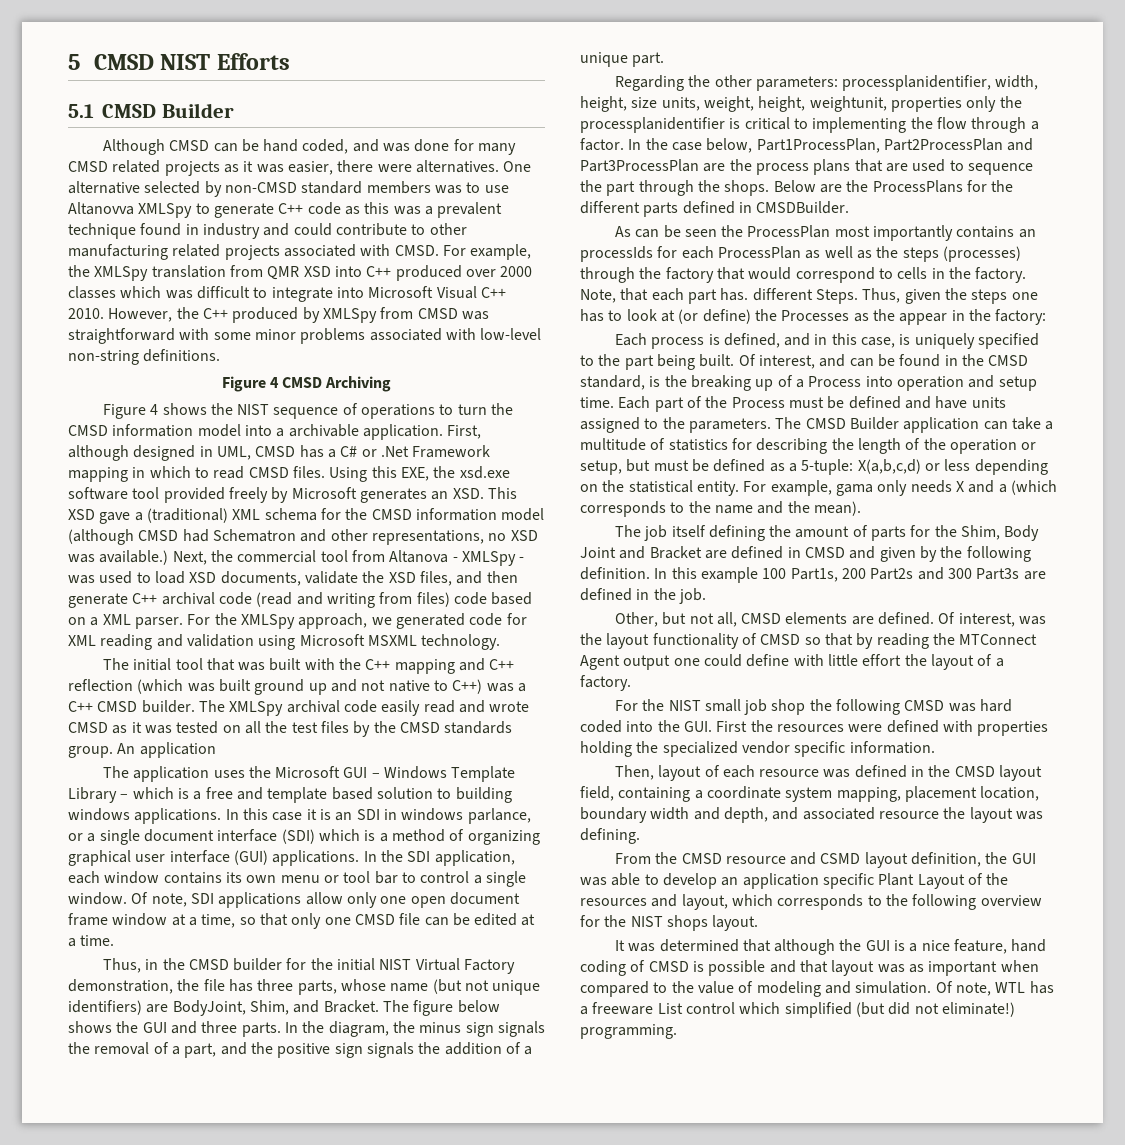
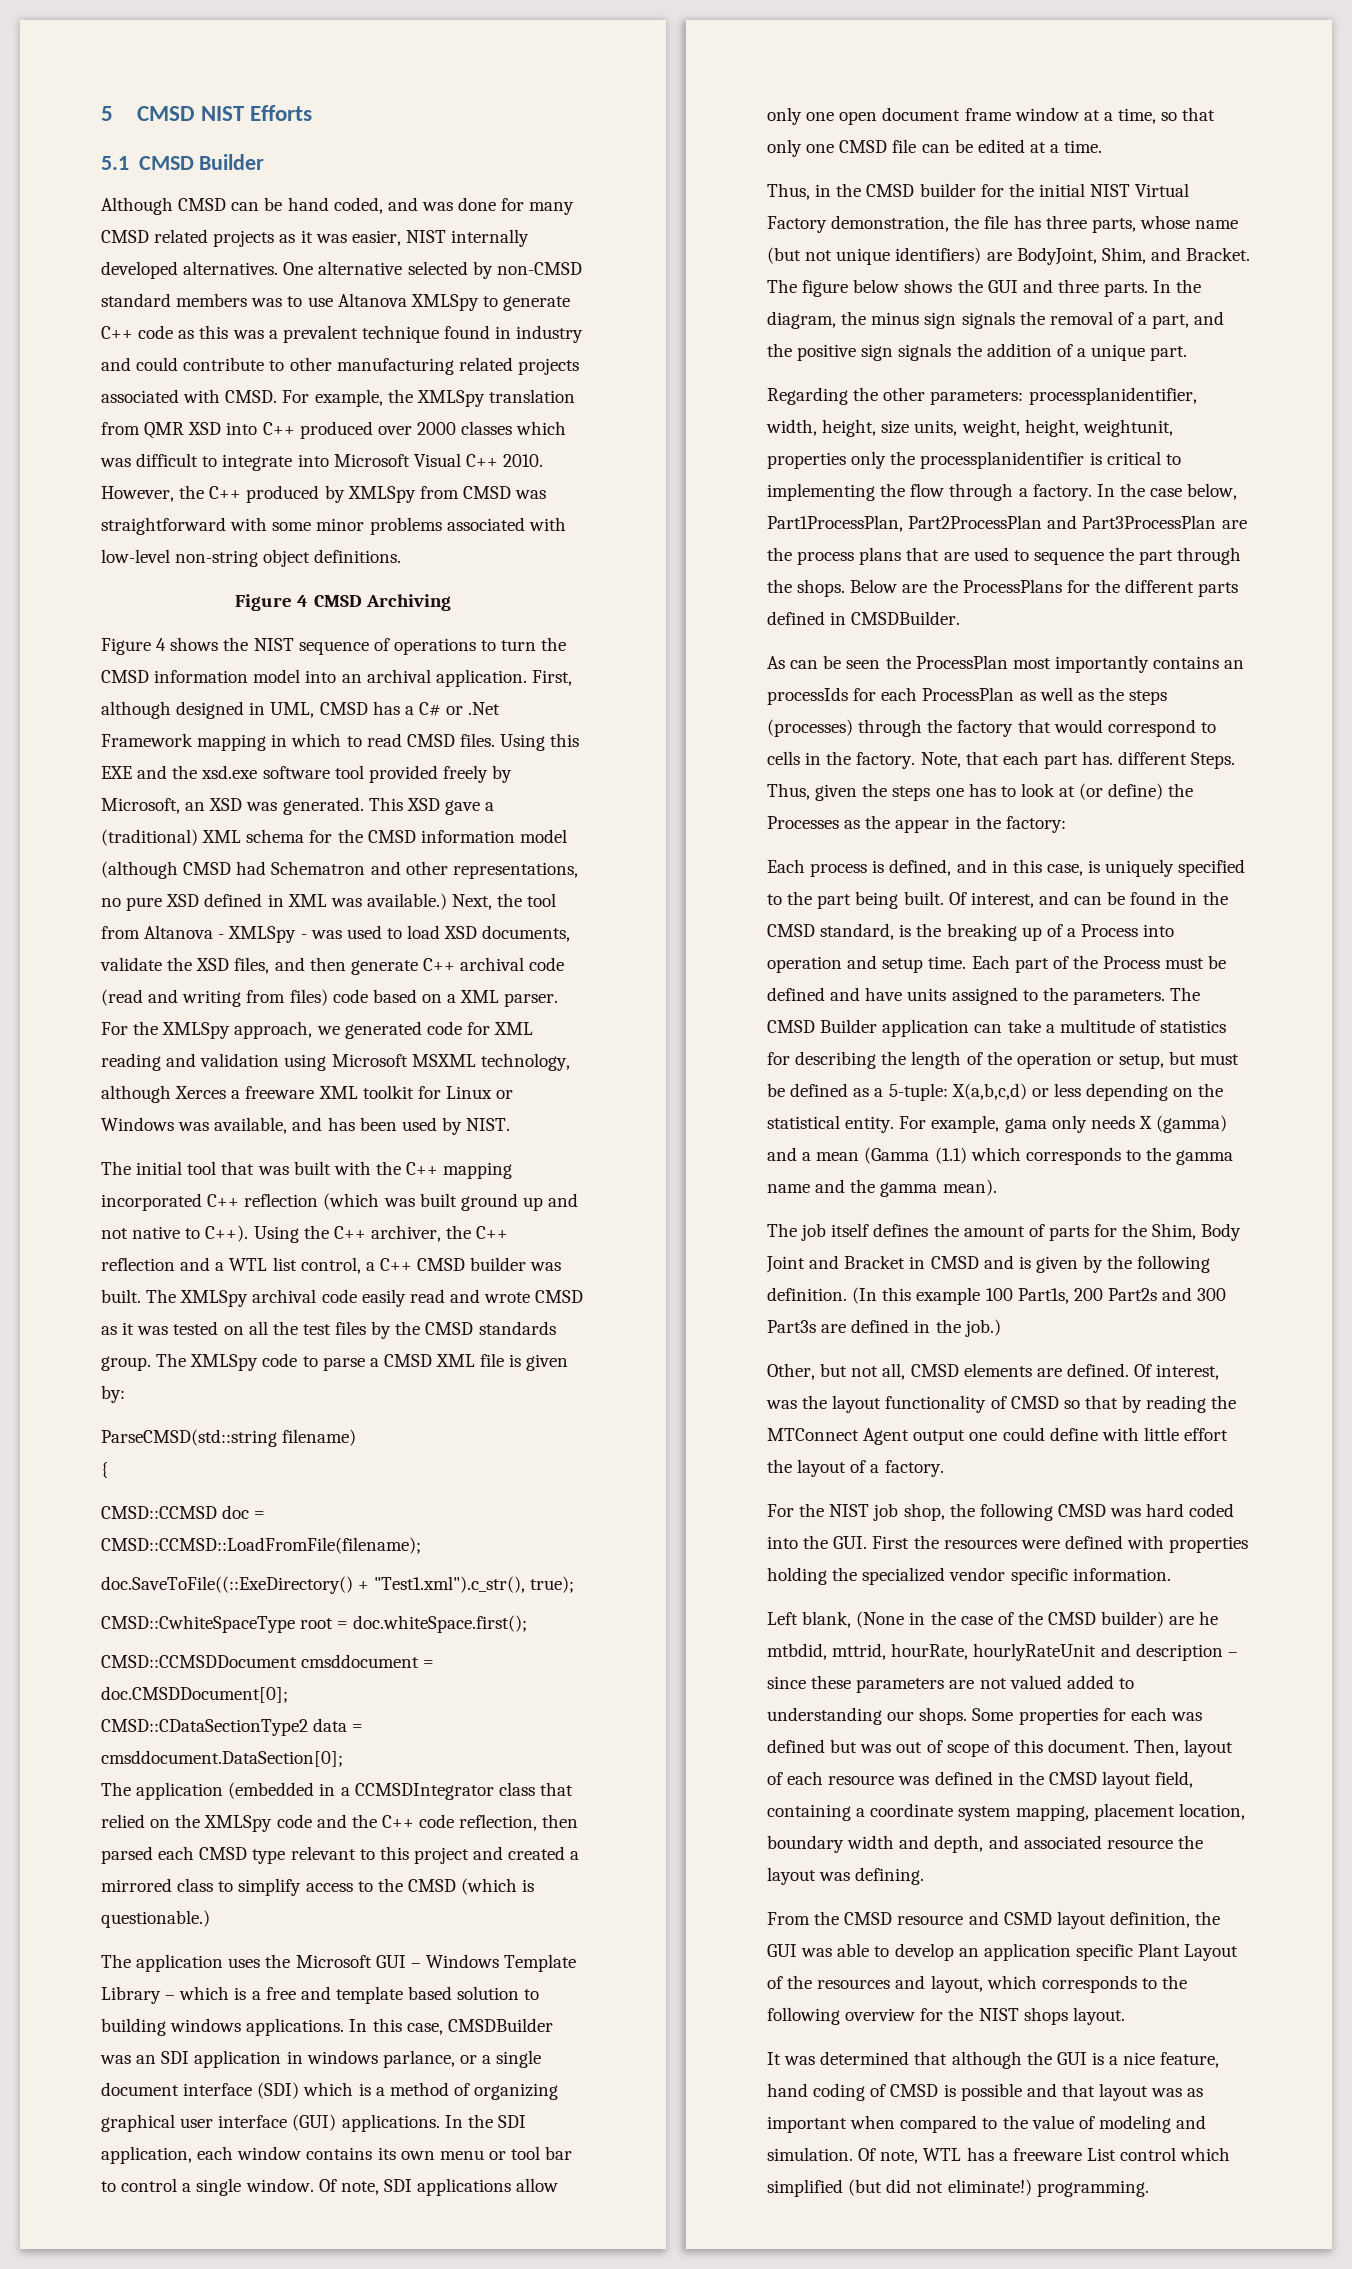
- Although CMSD can be hand coded, and was done for many CMSD related projects as it was easier, there were alternatives.
+ Although CMSD can be hand coded, and was done for many CMSD related projects as it was easier, NIST internally developed alternatives.
- One alternative selected by non-CMSD standard members was to use Altanovva XMLSpy to generate C++ code as this was a prevalent technique found in industry and could contribute to other manufacturing related projects associated with CMSD.
+ One alternative selected by non-CMSD standard members was to use Altanova XMLSpy to generate C++ code as this was a prevalent technique found in industry and could contribute to other manufacturing related projects associated with CMSD.
- However, the C++ produced by XMLSpy from CMSD was straightforward with some minor problems associated with low-level non-string definitions.
+ However, the C++ produced by XMLSpy from CMSD was straightforward with some minor problems associated with low-level non-string object definitions.
- Figure 4 shows the NIST sequence of operations to turn the CMSD information model into a archivable application.
+ Figure 4 shows the NIST sequence of operations to turn the CMSD information model into an archival application.
- Using this EXE, the xsd.exe software tool provided freely by Microsoft generates an XSD. This XSD gave a (traditional) XML schema for the CMSD information model (although CMSD had Schematron and other representations, no XSD was available.)
+ Using this EXE and the xsd.exe software tool provided freely by Microsoft, an XSD was generated. This XSD gave a (traditional) XML schema for the CMSD information model (although CMSD had Schematron and other representations, no pure XSD defined in XML was available.)
- Next, the commercial tool from Altanova - XMLSpy - was used to load XSD documents, validate the XSD files, and then generate C++ archival code (read and writing from files) code based on a XML parser.
+ Next, the tool from Altanova - XMLSpy - was used to load XSD documents, validate the XSD files, and then generate C++ archival code (read and writing from files) code based on a XML parser.
- For the XMLSpy approach, we generated code for XML reading and validation using Microsoft MSXML technology.
+ For the XMLSpy approach, we generated code for XML reading and validation using Microsoft MSXML technology, although Xerces a freeware XML toolkit for Linux or Windows was available, and has been used by NIST.
- The initial tool that was built with the C++ mapping and C++ reflection (which was built ground up and not native to C++) was a C++ CMSD builder.
+ The initial tool that was built with the C++ mapping incorporated C++ reflection (which was built ground up and not native to C++). Using the C++ archiver, the C++ reflection and a WTL list control, a C++ CMSD builder was built.
- An application
+ The XMLSpy code to parse a CMSD XML file is given by:
+ ParseCMSD(std::string filename)
+ {
+ CMSD::CCMSD doc = CMSD::CCMSD::LoadFromFile(filename);
+ doc.SaveToFile((::ExeDirectory() + "Test1.xml").c_str(), true);
+ CMSD::CwhiteSpaceType root = doc.whiteSpace.first();
+ CMSD::CCMSDDocument cmsddocument = doc.CMSDDocument[0];
+ CMSD::CDataSectionType2 data = cmsddocument.DataSection[0];
+ The application (embedded in a CCMSDIntegrator class that relied on the XMLSpy code and the C++ code reflection, then parsed each CMSD type relevant to this project and created a mirrored class to simplify access to the CMSD (which is questionable.)
- In this case it is an SDI in windows parlance, or a single document interface (SDI) which is a method of organizing graphical user interface (GUI) applications.
+ In this case, CMSDBuilder was an SDI application in windows parlance, or a single document interface (SDI) which is a method of organizing graphical user interface (GUI) applications.
- Regarding the other parameters: processplanidentifier, width, height, size units, weight, height, weightunit, properties only the processplanidentifier is critical to implementing the flow through a factor.
+ Regarding the other parameters: processplanidentifier, width, height, size units, weight, height, weightunit, properties only the processplanidentifier is critical to implementing the flow through a factory.
- For example, gama only needs X and a (which corresponds to the name and the mean).
+ For example, gama only needs X (gamma) and a mean (Gamma (1.1) which corresponds to the gamma name and the gamma mean).
- The job itself defining the amount of parts for the Shim, Body Joint and Bracket are defined in CMSD and given by the following definition.
+ The job itself defines the amount of parts for the Shim, Body Joint and Bracket in CMSD and is given by the following definition.
- In this example 100 Part1s, 200 Part2s and 300 Part3s are defined in the job.
+ (In this example 100 Part1s, 200 Part2s and 300 Part3s are defined in the job.)
- For the NIST small job shop the following CMSD was hard coded into the GUI. First the resources were defined with properties holding the specialized vendor specific information.
+ For the NIST job shop, the following CMSD was hard coded into the GUI. First the resources were defined with properties holding the specialized vendor specific information.
+ Left blank, (None in the case of the CMSD builder) are he mtbdid, mttrid, hourRate, hourlyRateUnit and description – since these parameters are not valued added to understanding our shops. Some properties for each was defined but was out of scope of this document.

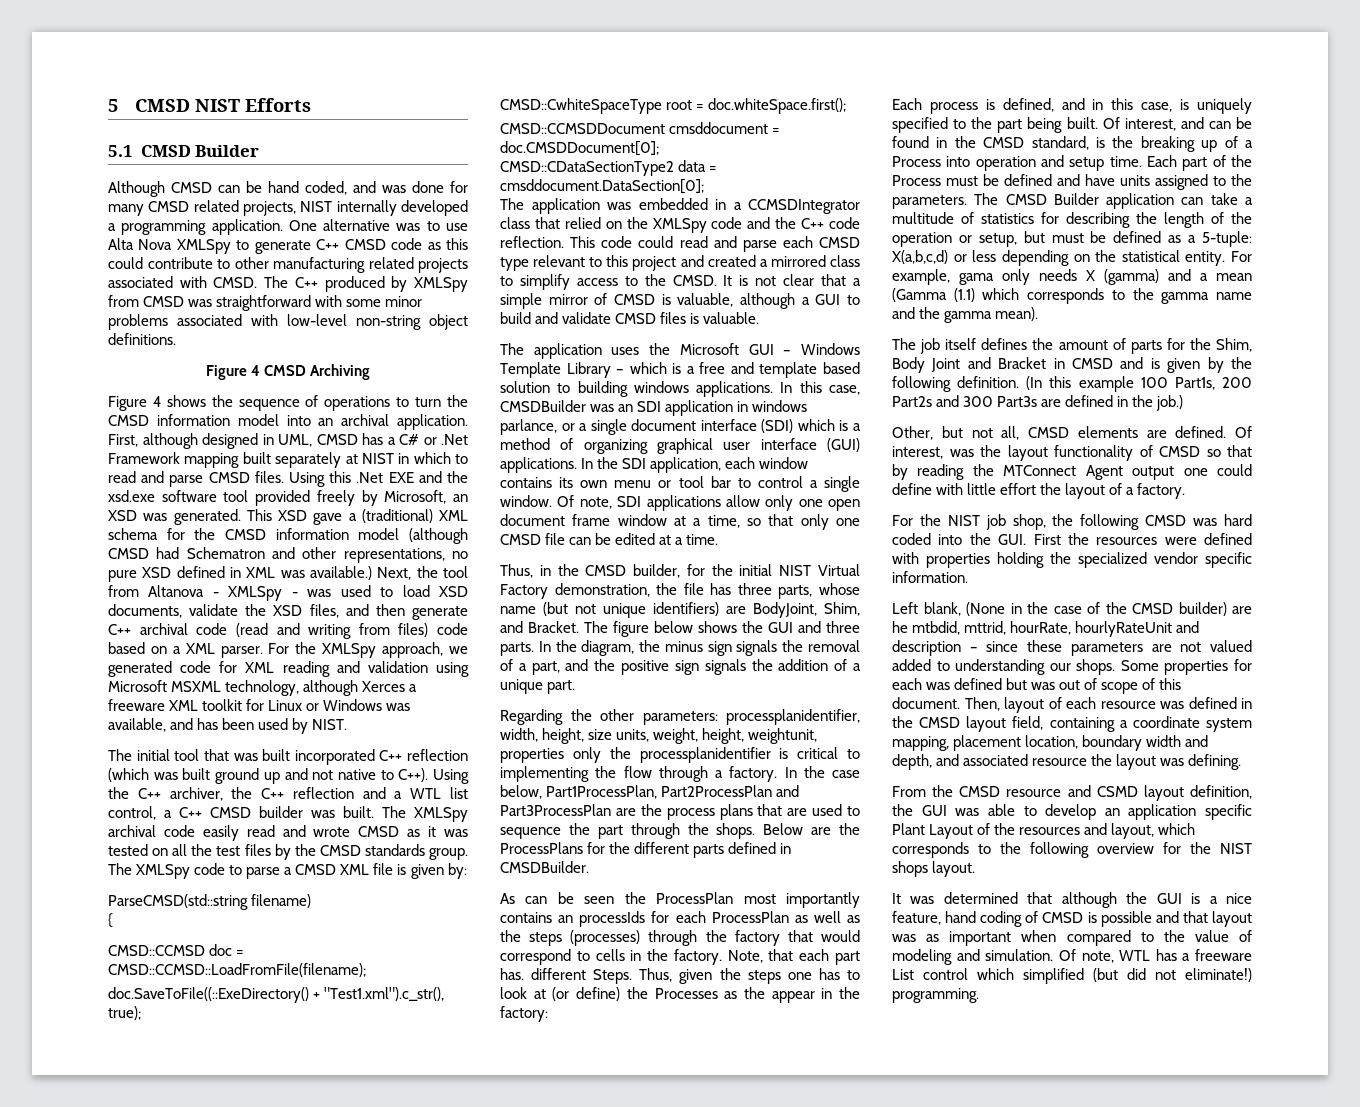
- Although CMSD can be hand coded, and was done for many CMSD related projects as it was easier, NIST internally developed alternatives. One alternative selected by non-CMSD standard members was to use Altanova XMLSpy to generate C++ code as this was a prevalent technique found in industry and could contribute to other manufacturing related projects associated with CMSD.
+ Although CMSD can be hand coded, and was done for many CMSD related projects, NIST internally developed a programming application. One alternative was to use Alta Nova XMLSpy to generate C++ CMSD code as this could contribute to other manufacturing related projects associated with CMSD.
- For example, the XMLSpy translation from QMR XSD into C++ produced over 2000 classes which was difficult to integrate into Microsoft Visual C++ 2010. However, the C++ produced by XMLSpy from CMSD was straightforward with some minor problems associated with low-level non-string object definitions.
+ The C++ produced by XMLSpy from CMSD was straightforward with some minor problems associated with low-level non-string object definitions.
- Figure 4 shows the NIST sequence of operations to turn the CMSD information model into an archival application.
+ Figure 4 shows the sequence of operations to turn the CMSD information model into an archival application.
- First, although designed in UML, CMSD has a C# or .Net Framework mapping in which to read CMSD files.
+ First, although designed in UML, CMSD has a C# or .Net Framework mapping built separately at NIST in which to read and parse CMSD files.
- Using this EXE and the xsd.exe software tool provided freely by Microsoft, an XSD was generated.
+ Using this .Net EXE and the xsd.exe software tool provided freely by Microsoft, an XSD was generated.
- The initial tool that was built with the C++ mapping incorporated C++ reflection (which was built ground up and not native to C++).
+ The initial tool that was built incorporated C++ reflection (which was built ground up and not native to C++).
- The application (embedded in a CCMSDIntegrator class that relied on the XMLSpy code and the C++ code reflection, then parsed each CMSD type relevant to this project and created a mirrored class to simplify access to the CMSD (which is questionable.)
+ The application was embedded in a CCMSDIntegrator class that relied on the XMLSpy code and the C++ code reflection. This code could read and parse each CMSD type relevant to this project and created a mirrored class to simplify access to the CMSD. It is not clear that a simple mirror of CMSD is valuable, although a GUI to build and validate CMSD files is valuable.
- Thus, in the CMSD builder for the initial NIST Virtual Factory demonstration, the file has three parts, whose name (but not unique identifiers) are BodyJoint, Shim, and Bracket.
+ Thus, in the CMSD builder, for the initial NIST Virtual Factory demonstration, the file has three parts, whose name (but not unique identifiers) are BodyJoint, Shim, and Bracket.

